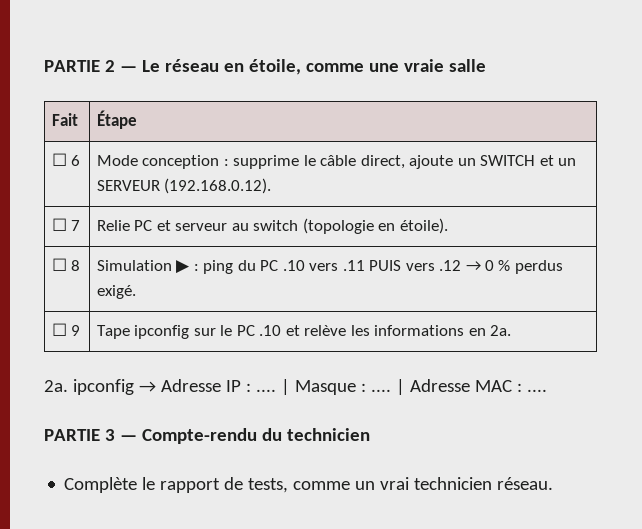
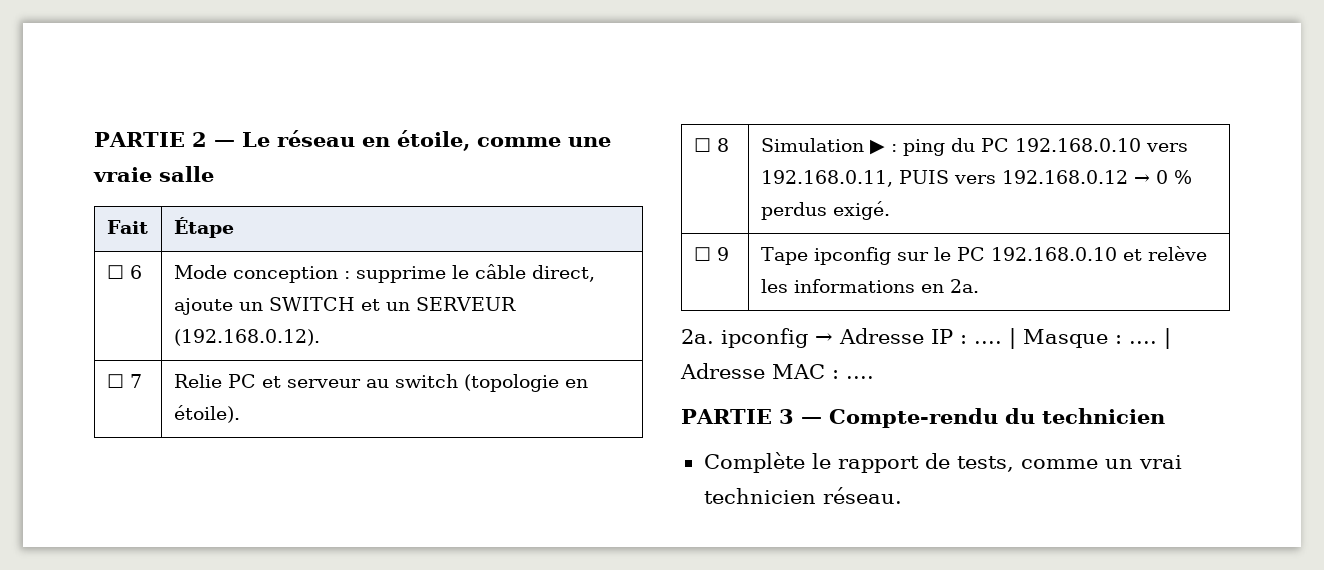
- ☐ 8 | Simulation ▶ : ping du PC .10 vers .11 PUIS vers .12 → 0 % perdus exigé.
+ ☐ 8 | Simulation ▶ : ping du PC 192.168.0.10 vers 192.168.0.11, PUIS vers 192.168.0.12 → 0 % perdus exigé.
- ☐ 9 | Tape ipconfig sur le PC .10 et relève les informations en 2a.
+ ☐ 9 | Tape ipconfig sur le PC 192.168.0.10 et relève les informations en 2a.

